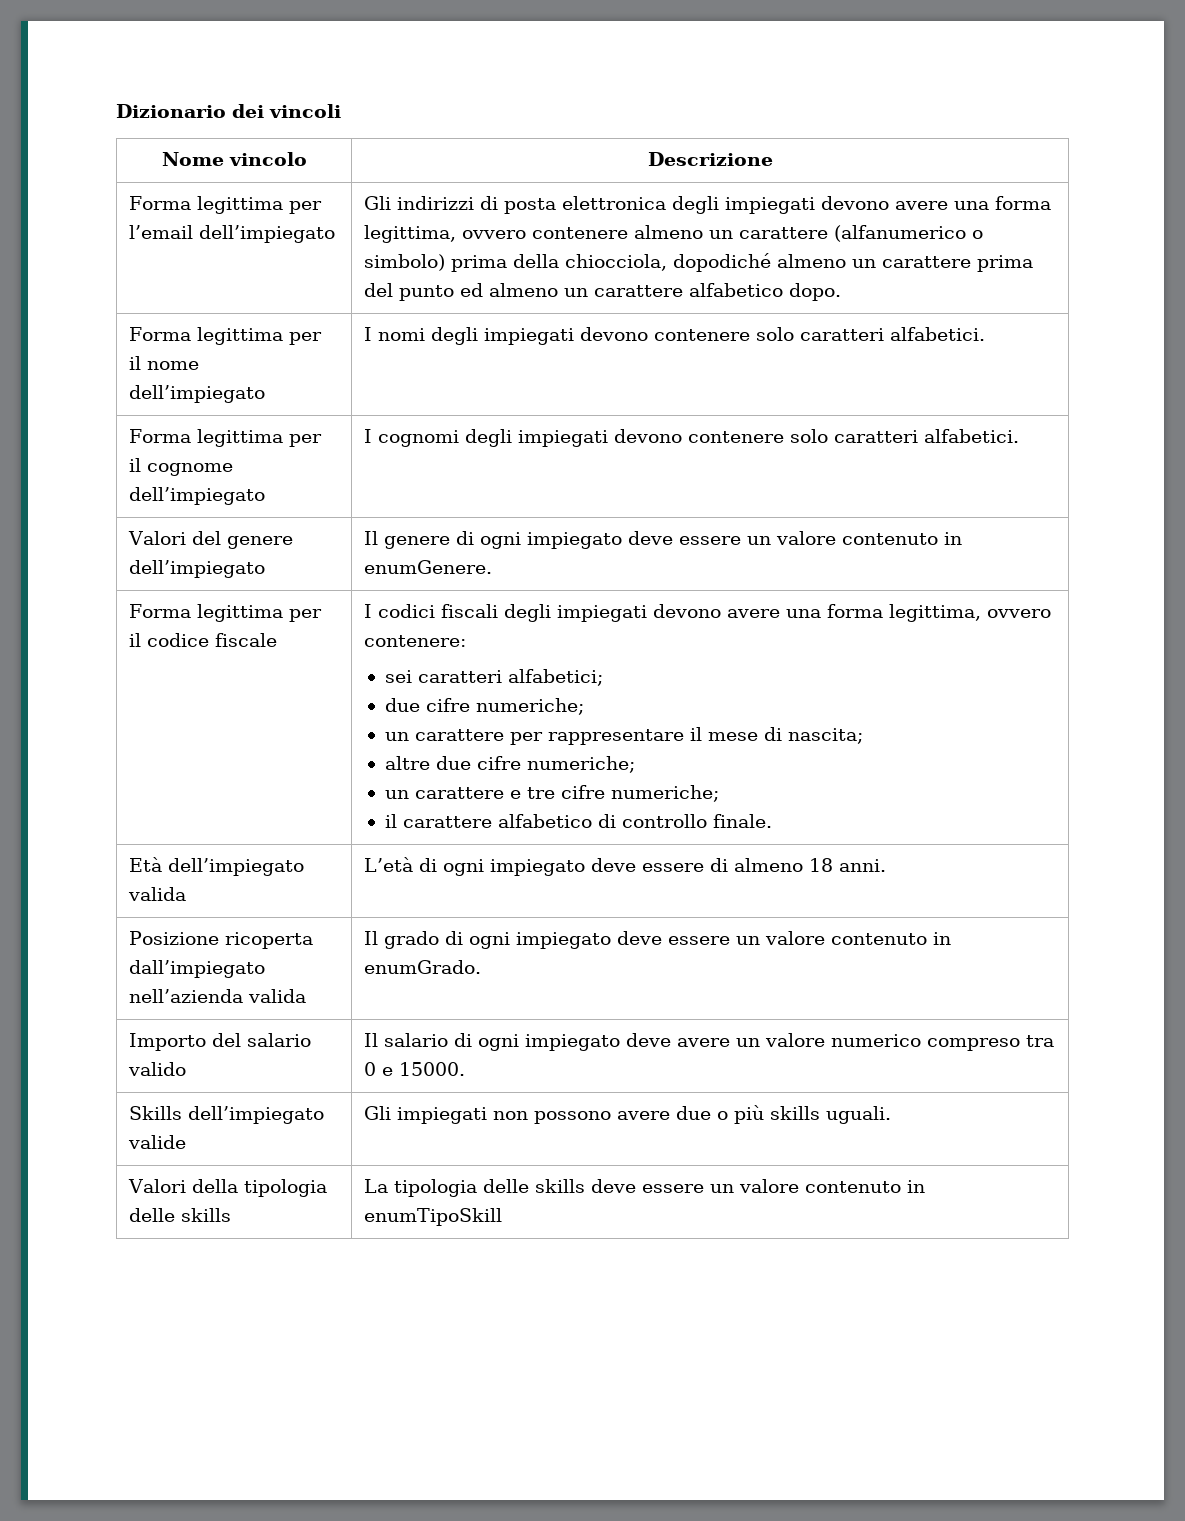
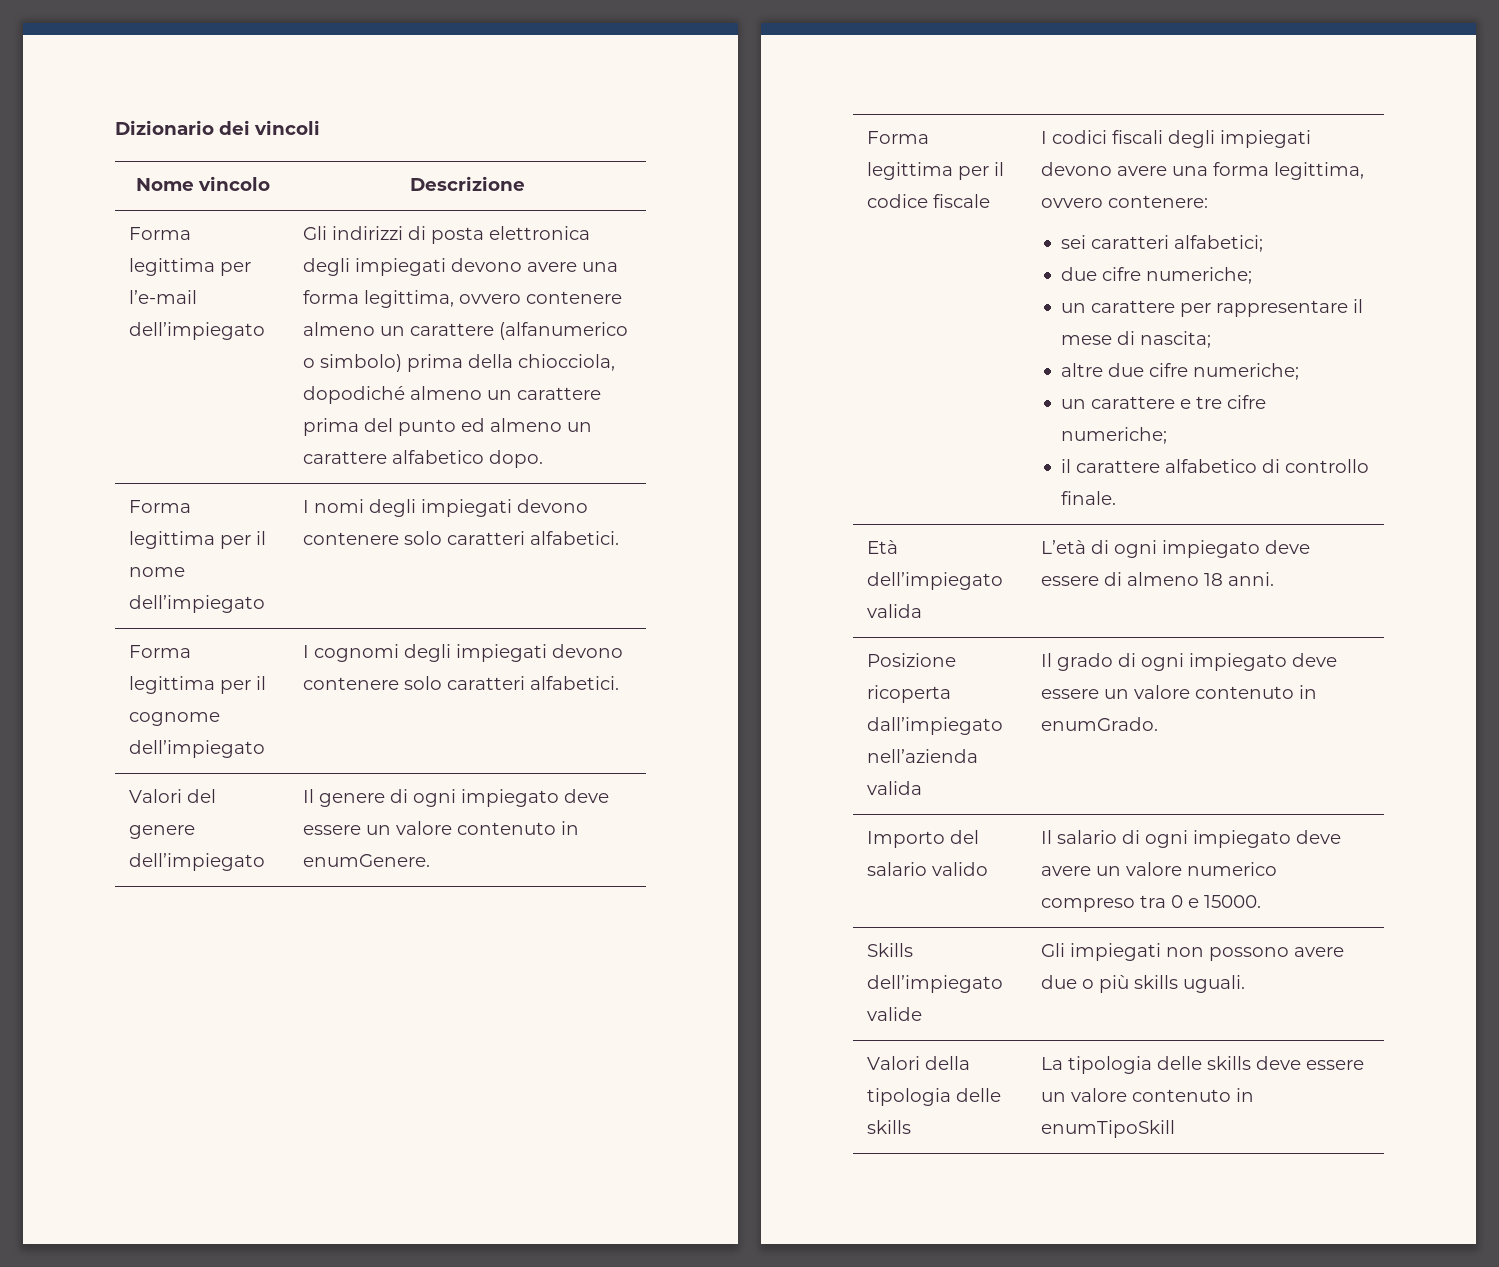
- Forma legittima per l’email dell’impiegato
+ Forma legittima per l’e-mail dell’impiegato

